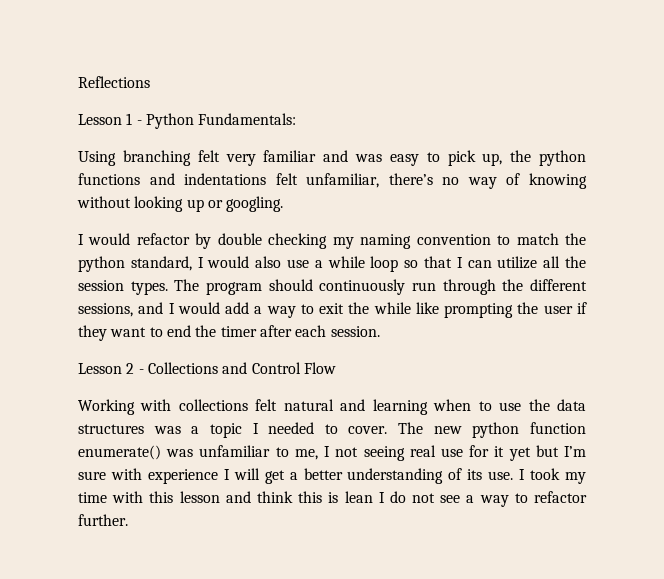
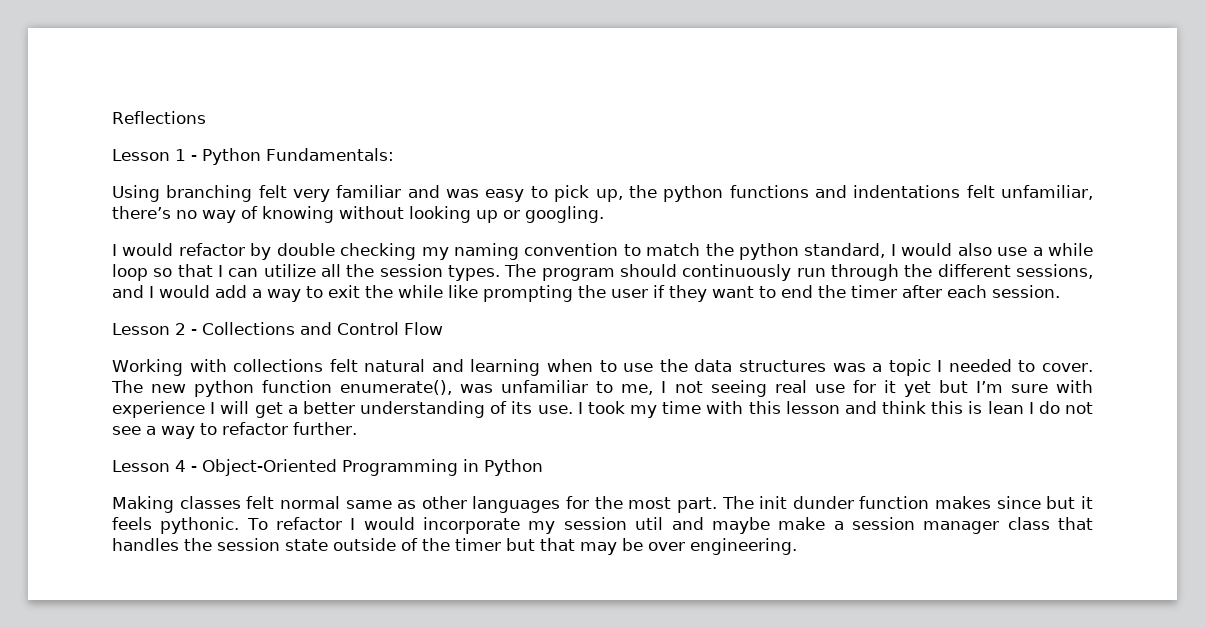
- The new python function enumerate() was unfamiliar to me, I not seeing real use for it yet but I’m sure with experience I will get a better understanding of its use.
+ The new python function enumerate(), was unfamiliar to me, I not seeing real use for it yet but I’m sure with experience I will get a better understanding of its use.
+ Lesson 4 - Object-Oriented Programming in Python
+ Making classes felt normal same as other languages for the most part. The init dunder function makes since but it feels pythonic. To refactor I would incorporate my session util and maybe make a session manager class that handles the session state outside of the timer but that may be over engineering.

